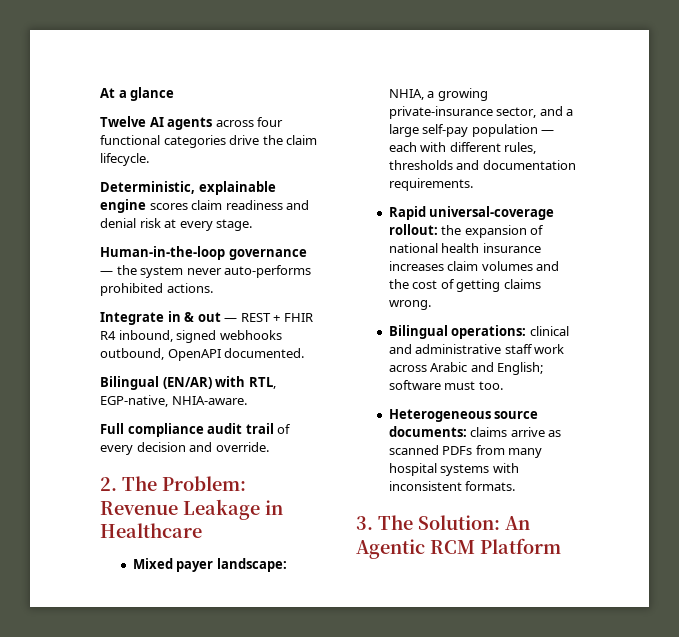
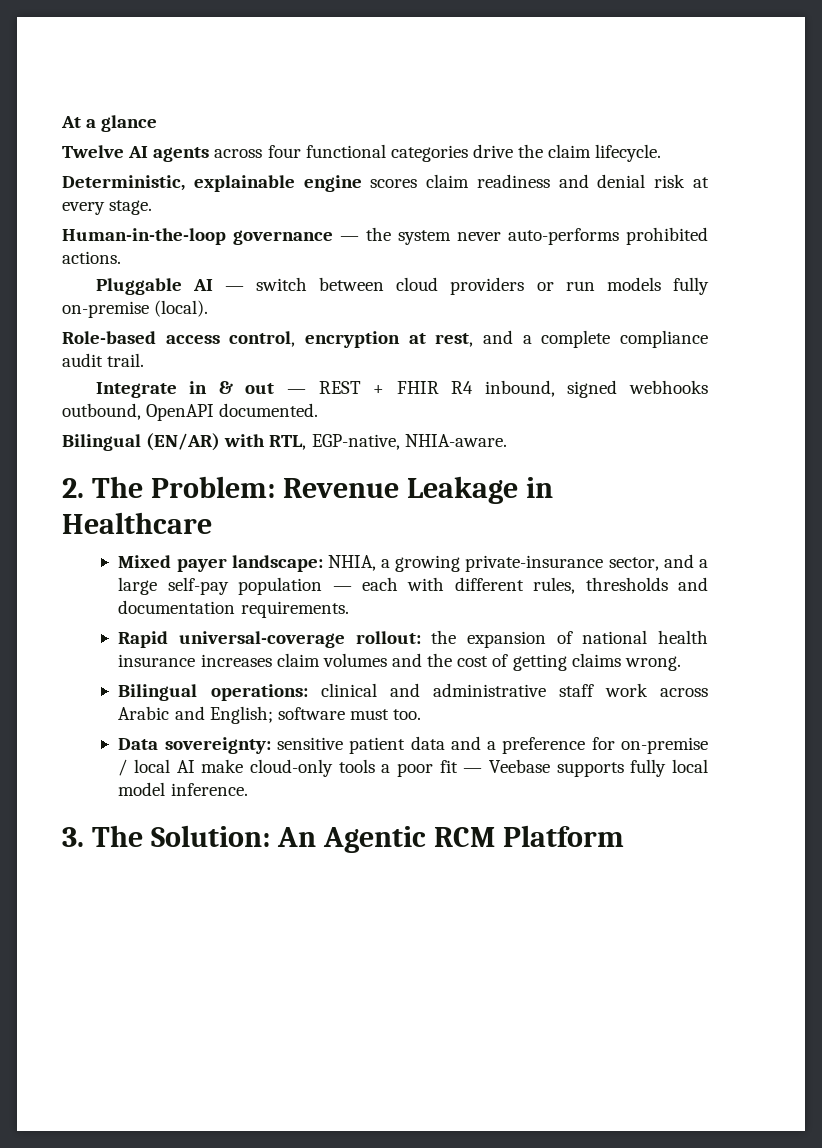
+ Pluggable AI — switch between cloud providers or run models fully on-premise (local).
+ Role-based access control, encryption at rest, and a complete compliance audit trail.
- Full compliance audit trail of every decision and override.
- Heterogeneous source documents: claims arrive as scanned PDFs from many hospital systems with inconsistent formats.
+ Data sovereignty: sensitive patient data and a preference for on-premise / local AI make cloud-only tools a poor fit — Veebase supports fully local model inference.

